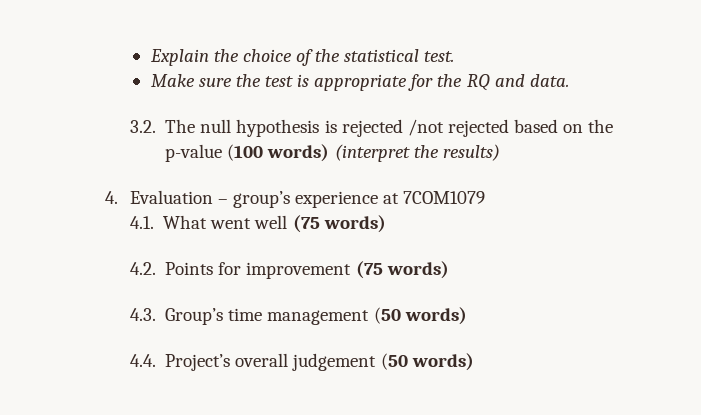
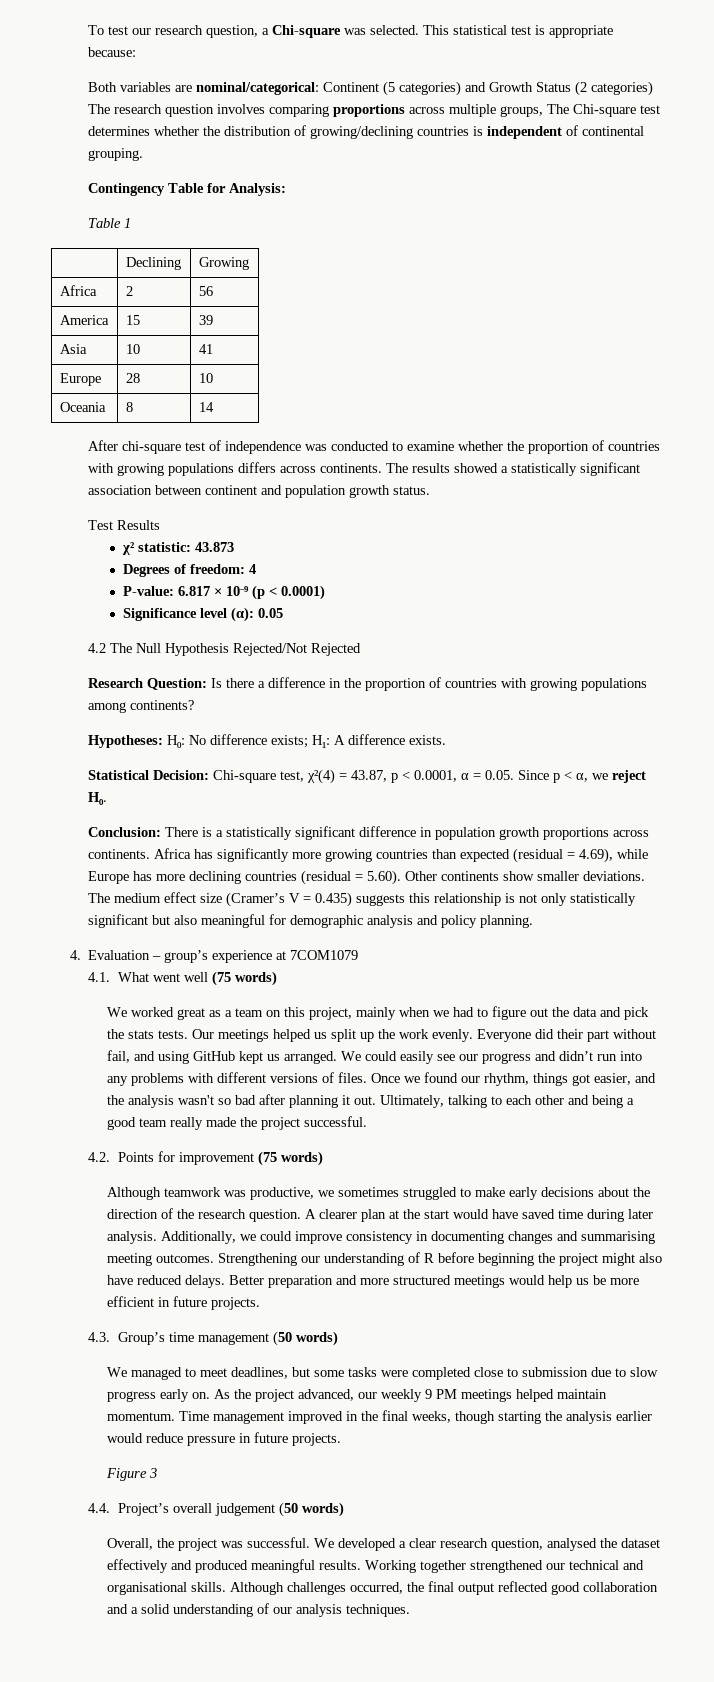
- Explain the choice of the statistical test.
- Make sure the test is appropriate for the RQ and data.
- 3.2. The null hypothesis is rejected /not rejected based on the p-value (100 words) (interpret the results)
+ To test our research question, a Chi-square was selected. This statistical test is appropriate because:
+ Both variables are nominal/categorical: Continent (5 categories) and Growth Status (2 categories) The research question involves comparing proportions across multiple groups, The Chi-square test determines whether the distribution of growing/declining countries is independent of continental grouping.
+ Contingency Table for Analysis:
+ Table 1
+ | Declining | Growing
+ Africa | 2 | 56
+ America | 15 | 39
+ Asia | 10 | 41
+ Europe | 28 | 10
+ Oceania | 8 | 14
+ After chi-square test of independence was conducted to examine whether the proportion of countries with growing populations differs across continents. The results showed a statistically significant association between continent and population growth status.
+ Test Results
+ χ² statistic: 43.873
+ Degrees of freedom: 4
+ P-value: 6.817 × 10⁻⁹ (p < 0.0001)
+ Significance level (α): 0.05
+ 4.2 The Null Hypothesis Rejected/Not Rejected
+ Research Question: Is there a difference in the proportion of countries with growing populations among continents?
+ Hypotheses: H₀: No difference exists; H₁: A difference exists.
+ Statistical Decision: Chi-square test, χ²(4) = 43.87, p < 0.0001, α = 0.05. Since p < α, we reject H₀.
+ Conclusion: There is a statistically significant difference in population growth proportions across continents. Africa has significantly more growing countries than expected (residual = 4.69), while Europe has more declining countries (residual = 5.60). Other continents show smaller deviations. The medium effect size (Cramer’s V = 0.435) suggests this relationship is not only statistically significant but also meaningful for demographic analysis and policy planning.
+ We worked great as a team on this project, mainly when we had to figure out the data and pick the stats tests. Our meetings helped us split up the work evenly. Everyone did their part without fail, and using GitHub kept us arranged. We could easily see our progress and didn’t run into any problems with different versions of files. Once we found our rhythm, things got easier, and the analysis wasn't so bad after planning it out. Ultimately, talking to each other and being a good team really made the project successful.
+ Although teamwork was productive, we sometimes struggled to make early decisions about the direction of the research question. A clearer plan at the start would have saved time during later analysis. Additionally, we could improve consistency in documenting changes and summarising meeting outcomes. Strengthening our understanding of R before beginning the project might also have reduced delays. Better preparation and more structured meetings would help us be more efficient in future projects.
+ We managed to meet deadlines, but some tasks were completed close to submission due to slow progress early on. As the project advanced, our weekly 9 PM meetings helped maintain momentum. Time management improved in the final weeks, though starting the analysis earlier would reduce pressure in future projects.
+ Figure 3
+ Overall, the project was successful. We developed a clear research question, analysed the dataset effectively and produced meaningful results. Working together strengthened our technical and organisational skills. Although challenges occurred, the final output reflected good collaboration and a solid understanding of our analysis techniques.

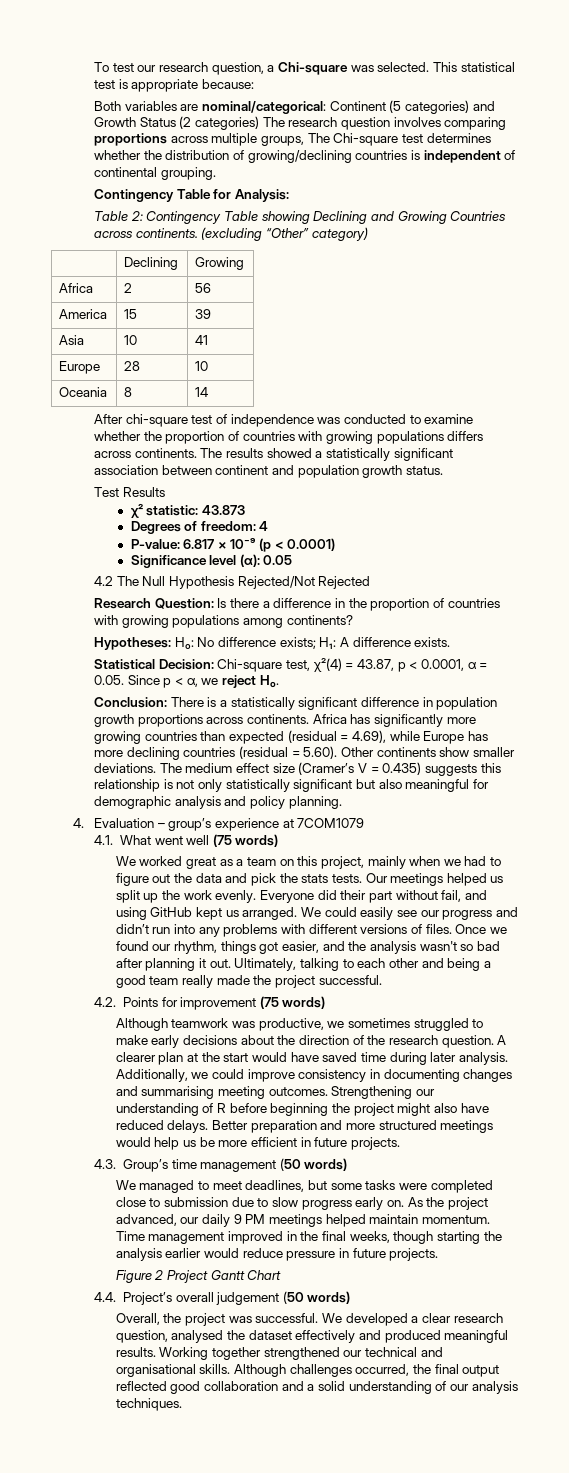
- Table 1
+ Table 2: Contingency Table showing Declining and Growing Countries across continents. (excluding “Other” category)
- As the project advanced, our weekly 9 PM meetings helped maintain momentum.
+ As the project advanced, our daily 9 PM meetings helped maintain momentum.
- Figure 3
+ Figure 2 Project Gantt Chart

